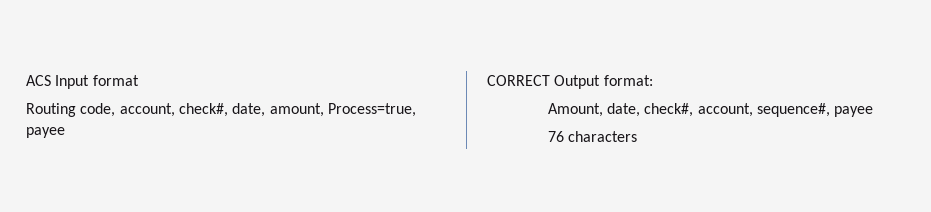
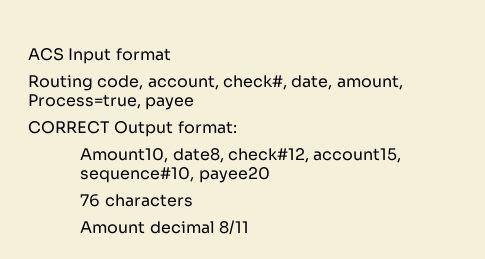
- Amount, date, check#, account, sequence#, payee
+ Amount10, date8, check#12, account15, sequence#10, payee20
+ Amount decimal 8/11

